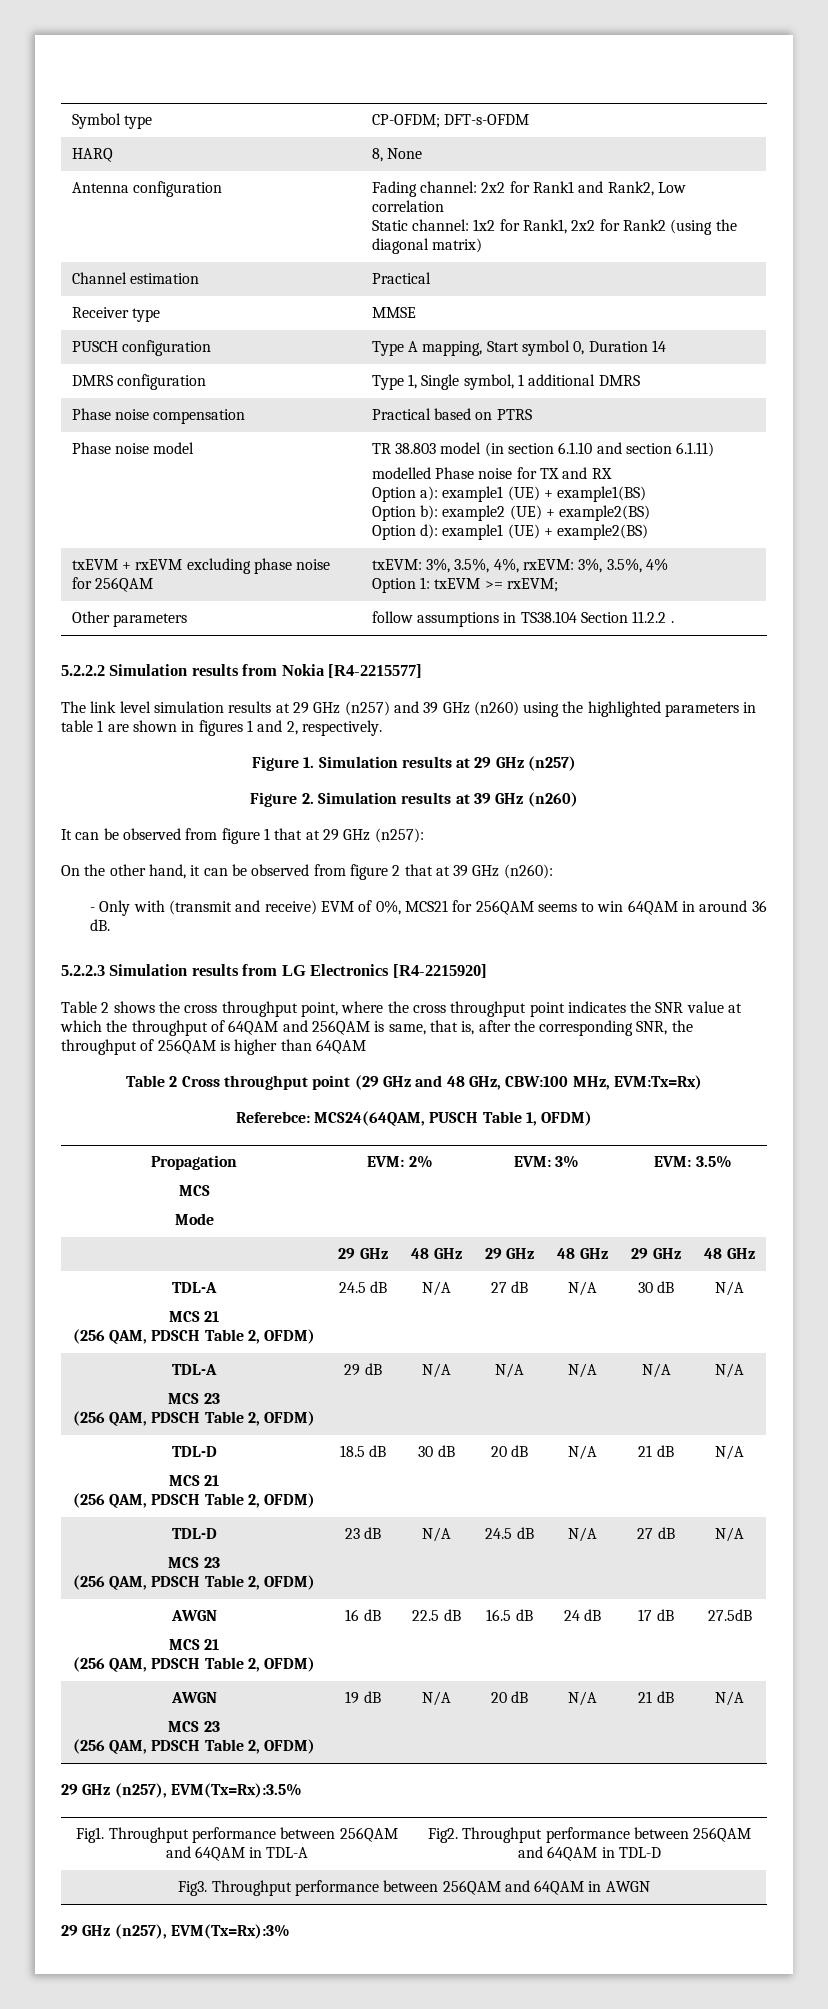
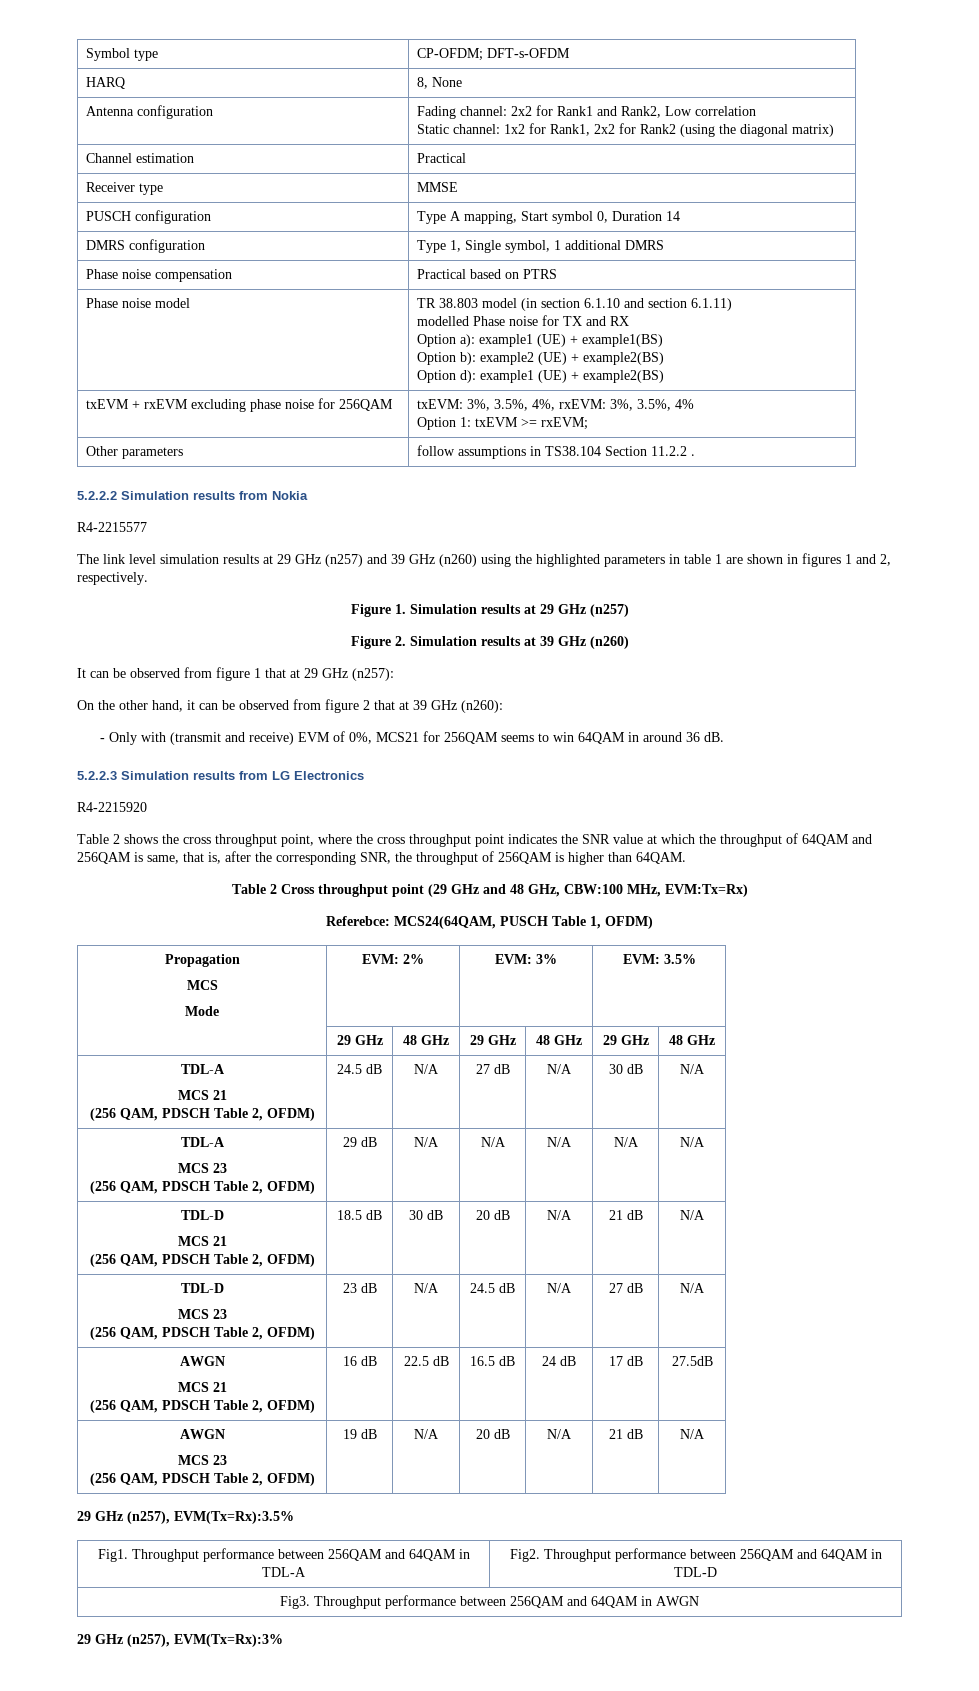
- 5.2.2.2 Simulation results from Nokia [R4-2215577]
+ 5.2.2.2 Simulation results from Nokia
+ R4-2215577
- 5.2.2.3 Simulation results from LG Electronics [R4-2215920]
+ 5.2.2.3 Simulation results from LG Electronics
+ R4-2215920
- Table 2 shows the cross throughput point, where the cross throughput point indicates the SNR value at which the throughput of 64QAM and 256QAM is same, that is, after the corresponding SNR, the throughput of 256QAM is higher than 64QAM
+ Table 2 shows the cross throughput point, where the cross throughput point indicates the SNR value at which the throughput of 64QAM and 256QAM is same, that is, after the corresponding SNR, the throughput of 256QAM is higher than 64QAM.

